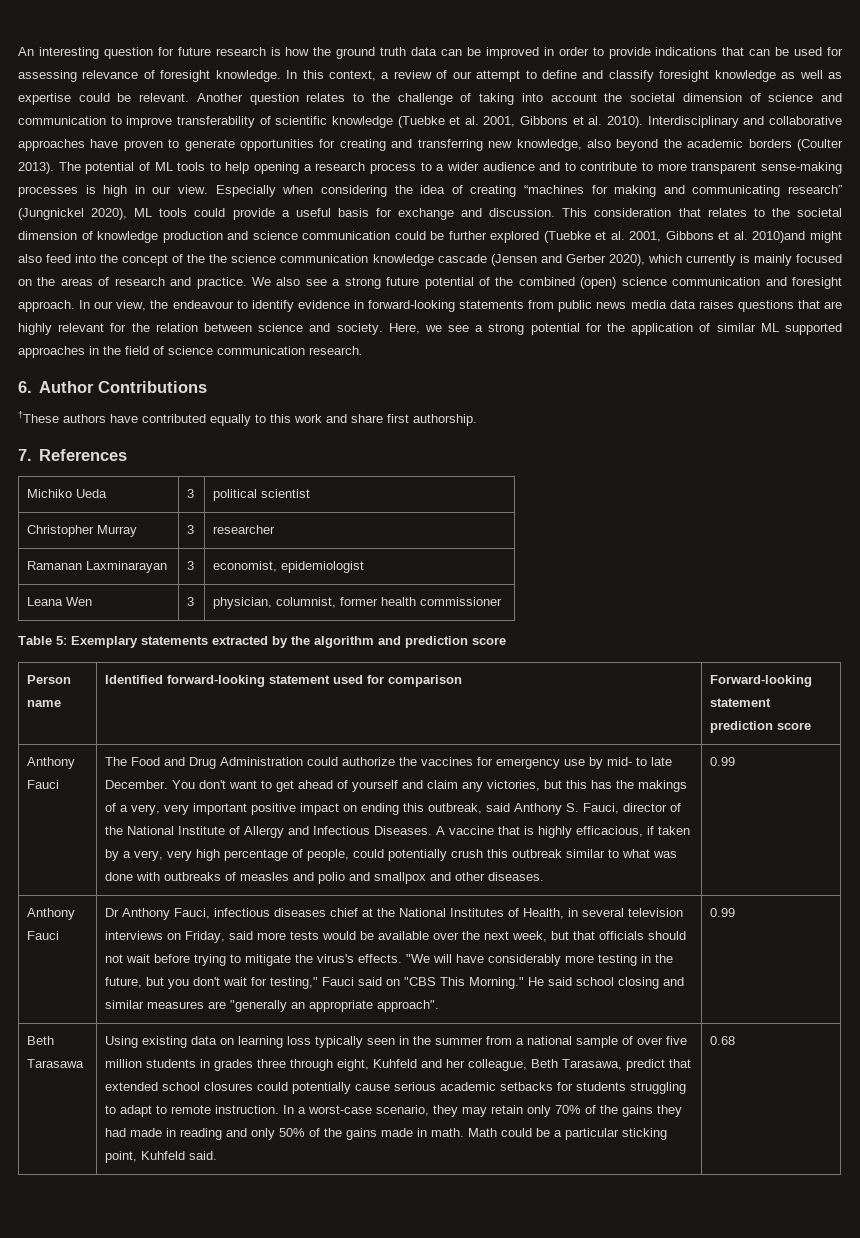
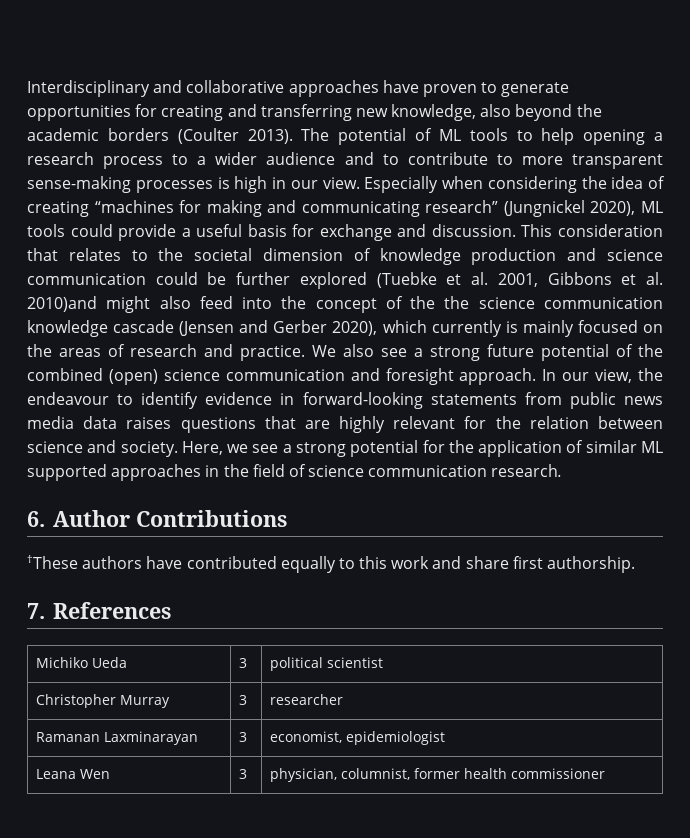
- An interesting question for future research is how the ground truth data can be improved in order to provide indications that can be used for assessing relevance of foresight knowledge. In this context, a review of our attempt to define and classify foresight knowledge as well as expertise could be relevant. Another question relates to the challenge of taking into account the societal dimension of science and communication to improve transferability of scientific knowledge (Tuebke et al. 2001, Gibbons et al. 2010).
- Table 5: Exemplary statements extracted by the algorithm and prediction score
- Person name | Identified forward-looking statement used for comparison | Forward-looking statement prediction score
- Anthony Fauci | The Food and Drug Administration could authorize the vaccines for emergency use by mid- to late December. You don't want to get ahead of yourself and claim any victories, but this has the makings of a very, very important positive impact on ending this outbreak, said Anthony S. Fauci, director of the National Institute of Allergy and Infectious Diseases. A vaccine that is highly efficacious, if taken by a very, very high percentage of people, could potentially crush this outbreak similar to what was done with outbreaks of measles and polio and smallpox and other diseases. | 0.99
- Anthony Fauci | Dr Anthony Fauci, infectious diseases chief at the National Institutes of Health, in several television interviews on Friday, said more tests would be available over the next week, but that officials should not wait before trying to mitigate the virus's effects. "We will have considerably more testing in the future, but you don't wait for testing," Fauci said on "CBS This Morning." He said school closing and similar measures are "generally an appropriate approach". | 0.99
- Beth Tarasawa | Using existing data on learning loss typically seen in the summer from a national sample of over five million students in grades three through eight, Kuhfeld and her colleague, Beth Tarasawa, predict that extended school closures could potentially cause serious academic setbacks for students struggling to adapt to remote instruction. In a worst-case scenario, they may retain only 70% of the gains they had made in reading and only 50% of the gains made in math. Math could be a particular sticking point, Kuhfeld said. | 0.68

